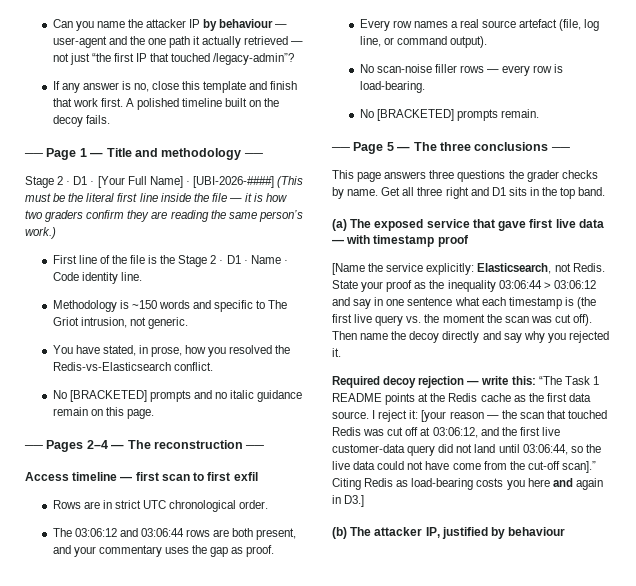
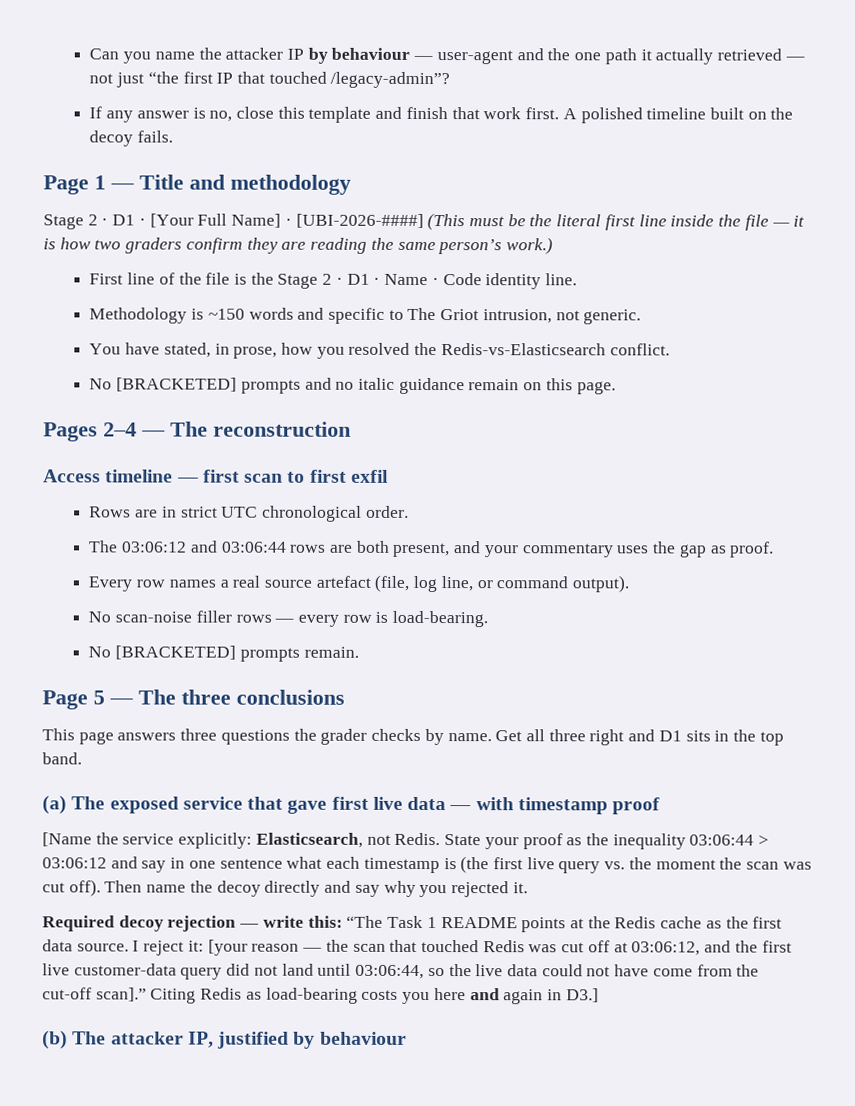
- ── Page 1 — Title and methodology ──
+ Page 1 — Title and methodology
- ── Pages 2–4 — The reconstruction ──
+ Pages 2–4 — The reconstruction
- ── Page 5 — The three conclusions ──
+ Page 5 — The three conclusions

